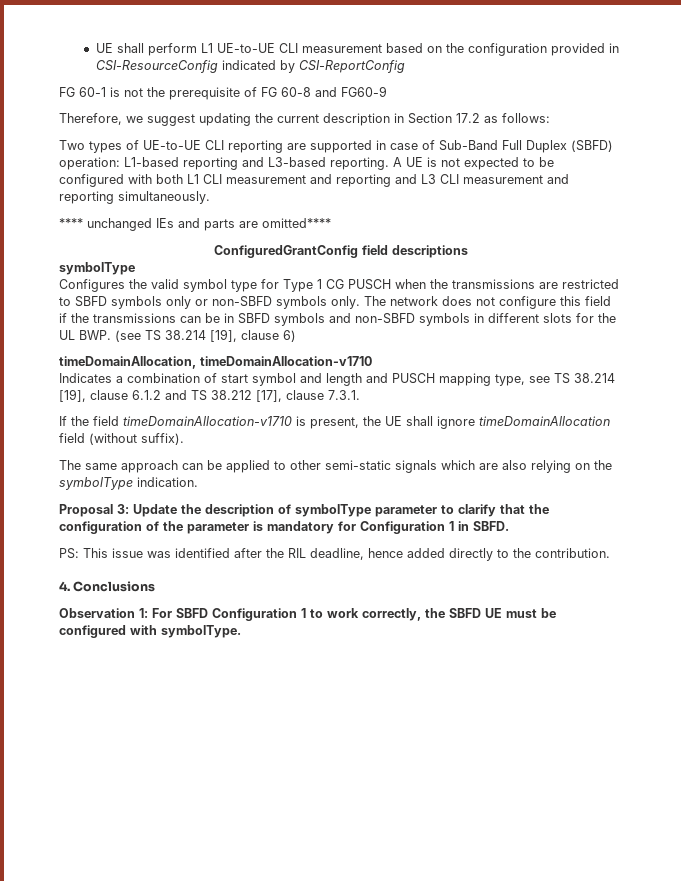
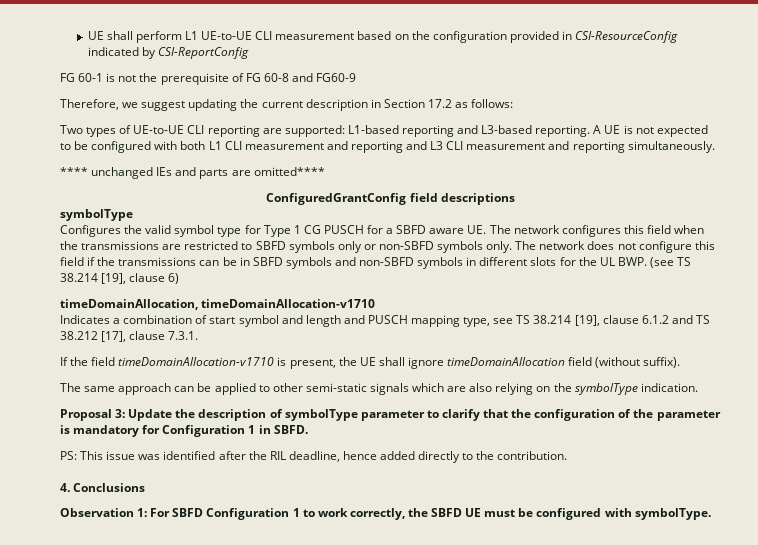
- Two types of UE-to-UE CLI reporting are supported in case of Sub-Band Full Duplex (SBFD) operation: L1-based reporting and L3-based reporting.
+ Two types of UE-to-UE CLI reporting are supported: L1-based reporting and L3-based reporting.
- Configures the valid symbol type for Type 1 CG PUSCH when the transmissions are restricted to SBFD symbols only or non-SBFD symbols only.
+ Configures the valid symbol type for Type 1 CG PUSCH for a SBFD aware UE. The network configures this field when the transmissions are restricted to SBFD symbols only or non-SBFD symbols only.

